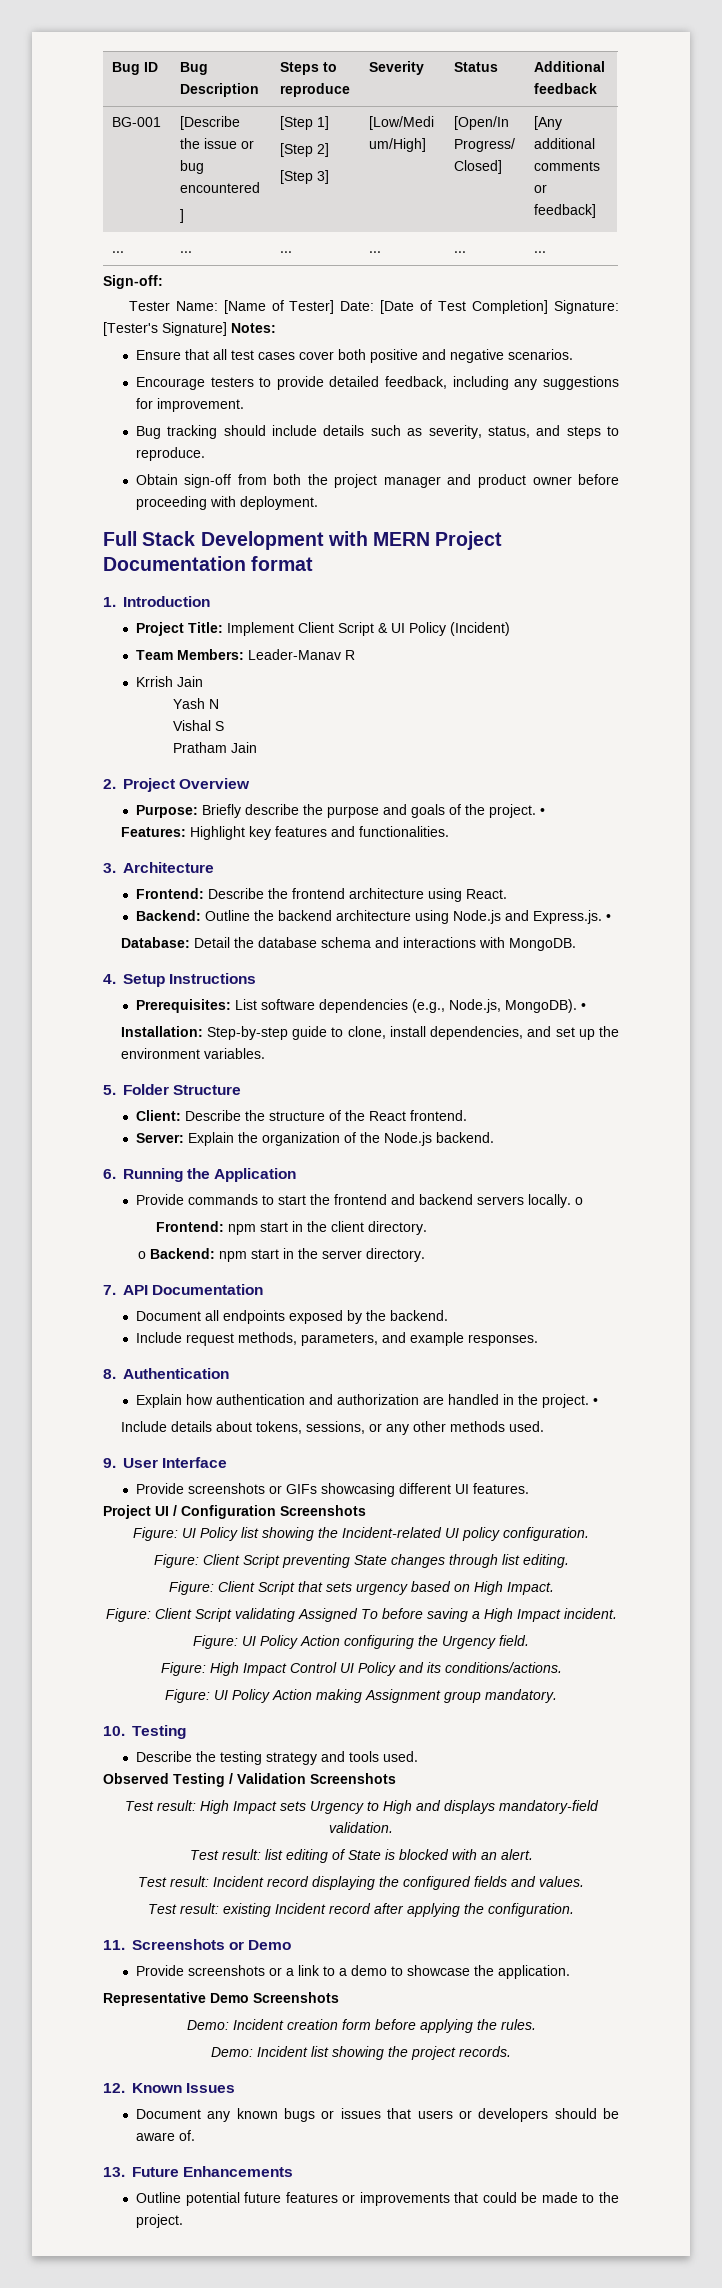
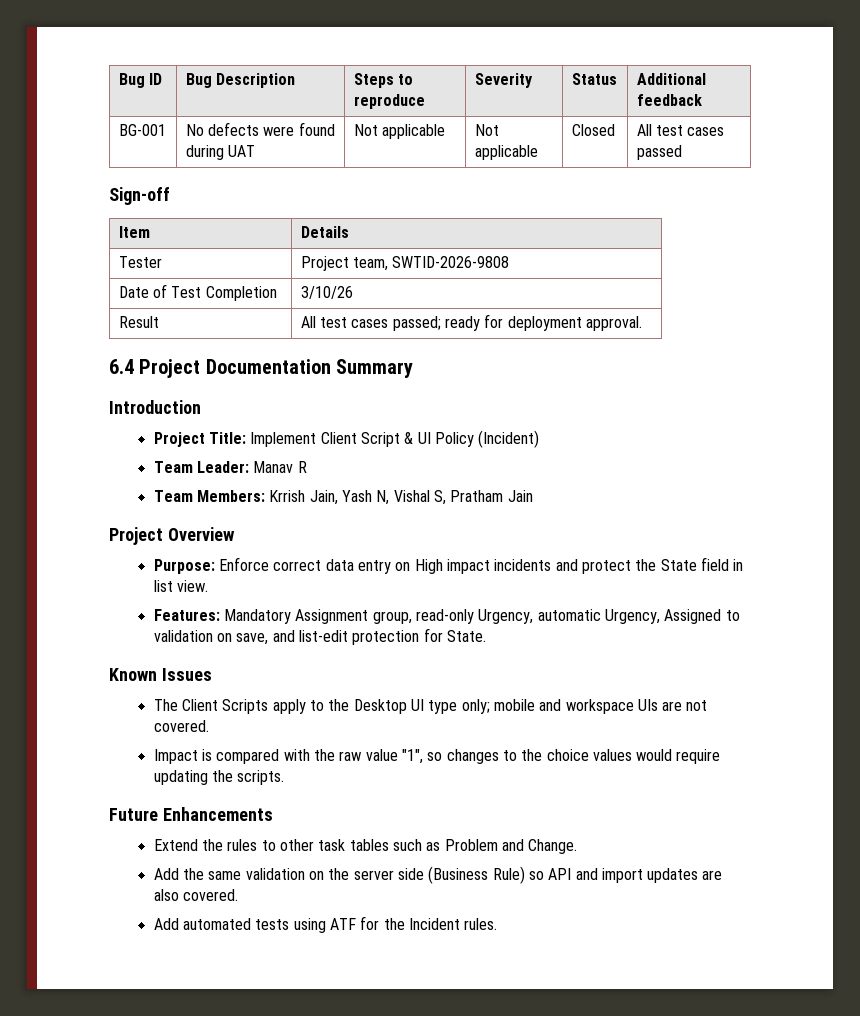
- BG-001 | [Describe the issue or bug encountered
- ] | [Step 1]
- [Step 2]
- [Step 3] | [Low/Medi um/High] | [Open/In Progress/ Closed] | [Any additional comments or feedback]
- ... | ... | ... | ... | ... | ...
- Sign-off:
- Tester Name: [Name of Tester] Date: [Date of Test Completion] Signature: [Tester's Signature] Notes:
- Ensure that all test cases cover both positive and negative scenarios.
- Encourage testers to provide detailed feedback, including any suggestions for improvement.
- Bug tracking should include details such as severity, status, and steps to reproduce.
- Obtain sign-off from both the project manager and product owner before proceeding with deployment.
- Full Stack Development with MERN Project Documentation format
- 1. Introduction
+ BG-001 | No defects were found during UAT | Not applicable | Not applicable | Closed | All test cases passed
+ Sign-off
+ Item | Details
+ Tester | Project team, SWTID-2026-9808
+ Date of Test Completion | 3/10/26
+ Result | All test cases passed; ready for deployment approval.
+ 6.4 Project Documentation Summary
+ Introduction
- Team Members: Leader-Manav R
+ Team Leader: Manav R
- Krrish Jain
- Yash N
- Vishal S
- Pratham Jain
+ Team Members: Krrish Jain, Yash N, Vishal S, Pratham Jain
- 2. Project Overview
+ Project Overview
- Purpose: Briefly describe the purpose and goals of the project. •
- Features: Highlight key features and functionalities.
- 3. Architecture
- Frontend: Describe the frontend architecture using React.
- Backend: Outline the backend architecture using Node.js and Express.js. •
- Database: Detail the database schema and interactions with MongoDB.
- 4. Setup Instructions
- Prerequisites: List software dependencies (e.g., Node.js, MongoDB). •
- Installation: Step-by-step guide to clone, install dependencies, and set up the environment variables.
- 5. Folder Structure
- Client: Describe the structure of the React frontend.
- Server: Explain the organization of the Node.js backend.
- 6. Running the Application
- Provide commands to start the frontend and backend servers locally. o
- Frontend: npm start in the client directory.
- o Backend: npm start in the server directory.
- 7. API Documentation
- Document all endpoints exposed by the backend.
- Include request methods, parameters, and example responses.
- 8. Authentication
- Explain how authentication and authorization are handled in the project. •
- Include details about tokens, sessions, or any other methods used.
- 9. User Interface
- Provide screenshots or GIFs showcasing different UI features.
- Project UI / Configuration Screenshots
- Figure: UI Policy list showing the Incident-related UI policy configuration.
- Figure: Client Script preventing State changes through list editing.
- Figure: Client Script that sets urgency based on High Impact.
- Figure: Client Script validating Assigned To before saving a High Impact incident.
- Figure: UI Policy Action configuring the Urgency field.
- Figure: High Impact Control UI Policy and its conditions/actions.
- Figure: UI Policy Action making Assignment group mandatory.
- 10. Testing
- Describe the testing strategy and tools used.
- Observed Testing / Validation Screenshots
- Test result: High Impact sets Urgency to High and displays mandatory-field validation.
- Test result: list editing of State is blocked with an alert.
- Test result: Incident record displaying the configured fields and values.
- Test result: existing Incident record after applying the configuration.
- 11. Screenshots or Demo
- Provide screenshots or a link to a demo to showcase the application.
- Representative Demo Screenshots
- Demo: Incident creation form before applying the rules.
- Demo: Incident list showing the project records.
- 12. Known Issues
- Document any known bugs or issues that users or developers should be aware of.
- 13. Future Enhancements
- Outline potential future features or improvements that could be made to the project.
+ Purpose: Enforce correct data entry on High impact incidents and protect the State field in list view.
+ Features: Mandatory Assignment group, read-only Urgency, automatic Urgency, Assigned to validation on save, and list-edit protection for State.
+ Known Issues
+ The Client Scripts apply to the Desktop UI type only; mobile and workspace UIs are not covered.
+ Impact is compared with the raw value "1", so changes to the choice values would require updating the scripts.
+ Future Enhancements
+ Extend the rules to other task tables such as Problem and Change.
+ Add the same validation on the server side (Business Rule) so API and import updates are also covered.
+ Add automated tests using ATF for the Incident rules.

